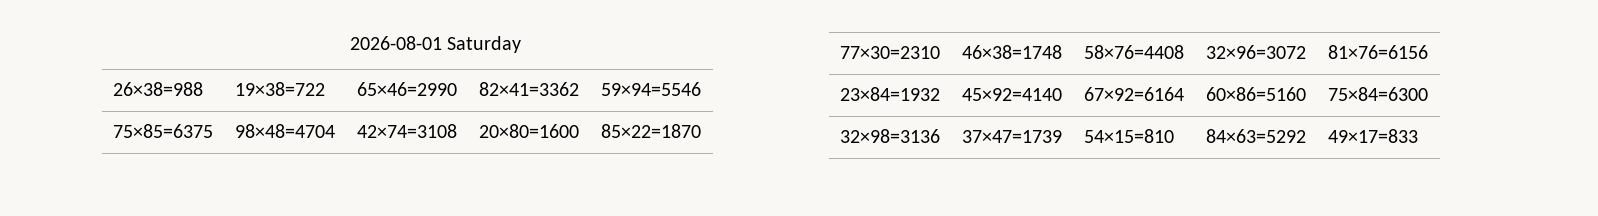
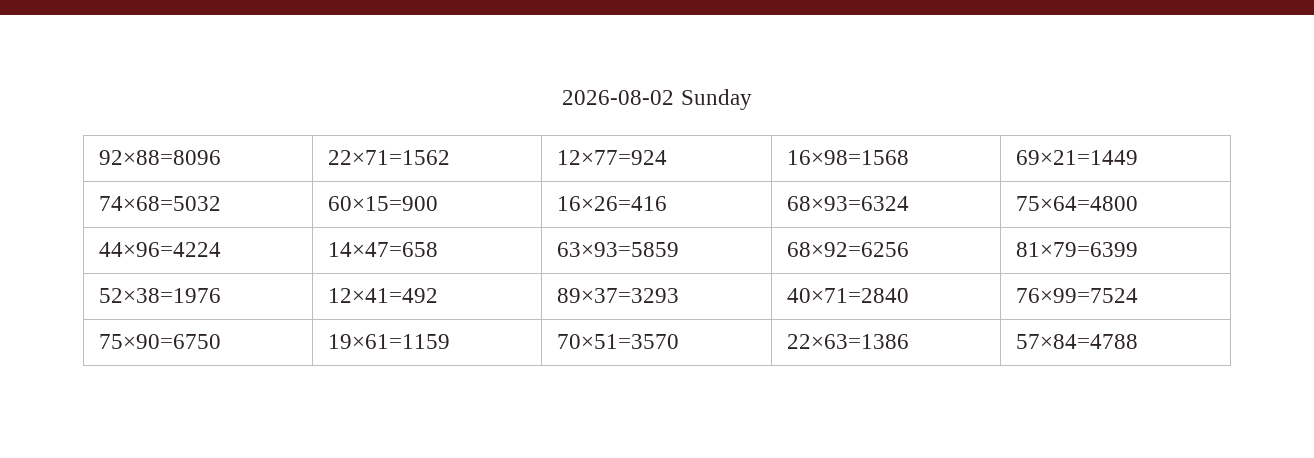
- 2026-08-01 Saturday
- 26×38=988 | 19×38=722 | 65×46=2990 | 82×41=3362 | 59×94=5546
- 75×85=6375 | 98×48=4704 | 42×74=3108 | 20×80=1600 | 85×22=1870
- 77×30=2310 | 46×38=1748 | 58×76=4408 | 32×96=3072 | 81×76=6156
- 23×84=1932 | 45×92=4140 | 67×92=6164 | 60×86=5160 | 75×84=6300
- 32×98=3136 | 37×47=1739 | 54×15=810 | 84×63=5292 | 49×17=833
+ 2026-08-02 Sunday
+ 92×88=8096 | 22×71=1562 | 12×77=924 | 16×98=1568 | 69×21=1449
+ 74×68=5032 | 60×15=900 | 16×26=416 | 68×93=6324 | 75×64=4800
+ 44×96=4224 | 14×47=658 | 63×93=5859 | 68×92=6256 | 81×79=6399
+ 52×38=1976 | 12×41=492 | 89×37=3293 | 40×71=2840 | 76×99=7524
+ 75×90=6750 | 19×61=1159 | 70×51=3570 | 22×63=1386 | 57×84=4788

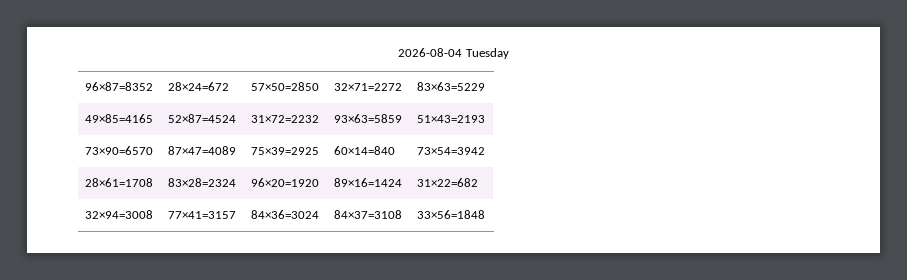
- 2026-08-02 Sunday
- 92×88=8096 | 22×71=1562 | 12×77=924 | 16×98=1568 | 69×21=1449
- 74×68=5032 | 60×15=900 | 16×26=416 | 68×93=6324 | 75×64=4800
- 44×96=4224 | 14×47=658 | 63×93=5859 | 68×92=6256 | 81×79=6399
- 52×38=1976 | 12×41=492 | 89×37=3293 | 40×71=2840 | 76×99=7524
- 75×90=6750 | 19×61=1159 | 70×51=3570 | 22×63=1386 | 57×84=4788
+ 2026-08-04 Tuesday
+ 96×87=8352 | 28×24=672 | 57×50=2850 | 32×71=2272 | 83×63=5229
+ 49×85=4165 | 52×87=4524 | 31×72=2232 | 93×63=5859 | 51×43=2193
+ 73×90=6570 | 87×47=4089 | 75×39=2925 | 60×14=840 | 73×54=3942
+ 28×61=1708 | 83×28=2324 | 96×20=1920 | 89×16=1424 | 31×22=682
+ 32×94=3008 | 77×41=3157 | 84×36=3024 | 84×37=3108 | 33×56=1848

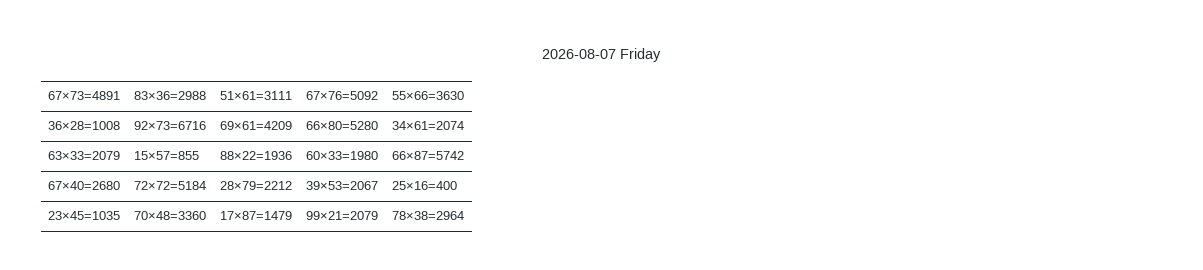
- 2026-08-04 Tuesday
- 96×87=8352 | 28×24=672 | 57×50=2850 | 32×71=2272 | 83×63=5229
- 49×85=4165 | 52×87=4524 | 31×72=2232 | 93×63=5859 | 51×43=2193
- 73×90=6570 | 87×47=4089 | 75×39=2925 | 60×14=840 | 73×54=3942
- 28×61=1708 | 83×28=2324 | 96×20=1920 | 89×16=1424 | 31×22=682
- 32×94=3008 | 77×41=3157 | 84×36=3024 | 84×37=3108 | 33×56=1848
+ 2026-08-07 Friday
+ 67×73=4891 | 83×36=2988 | 51×61=3111 | 67×76=5092 | 55×66=3630
+ 36×28=1008 | 92×73=6716 | 69×61=4209 | 66×80=5280 | 34×61=2074
+ 63×33=2079 | 15×57=855 | 88×22=1936 | 60×33=1980 | 66×87=5742
+ 67×40=2680 | 72×72=5184 | 28×79=2212 | 39×53=2067 | 25×16=400
+ 23×45=1035 | 70×48=3360 | 17×87=1479 | 99×21=2079 | 78×38=2964

